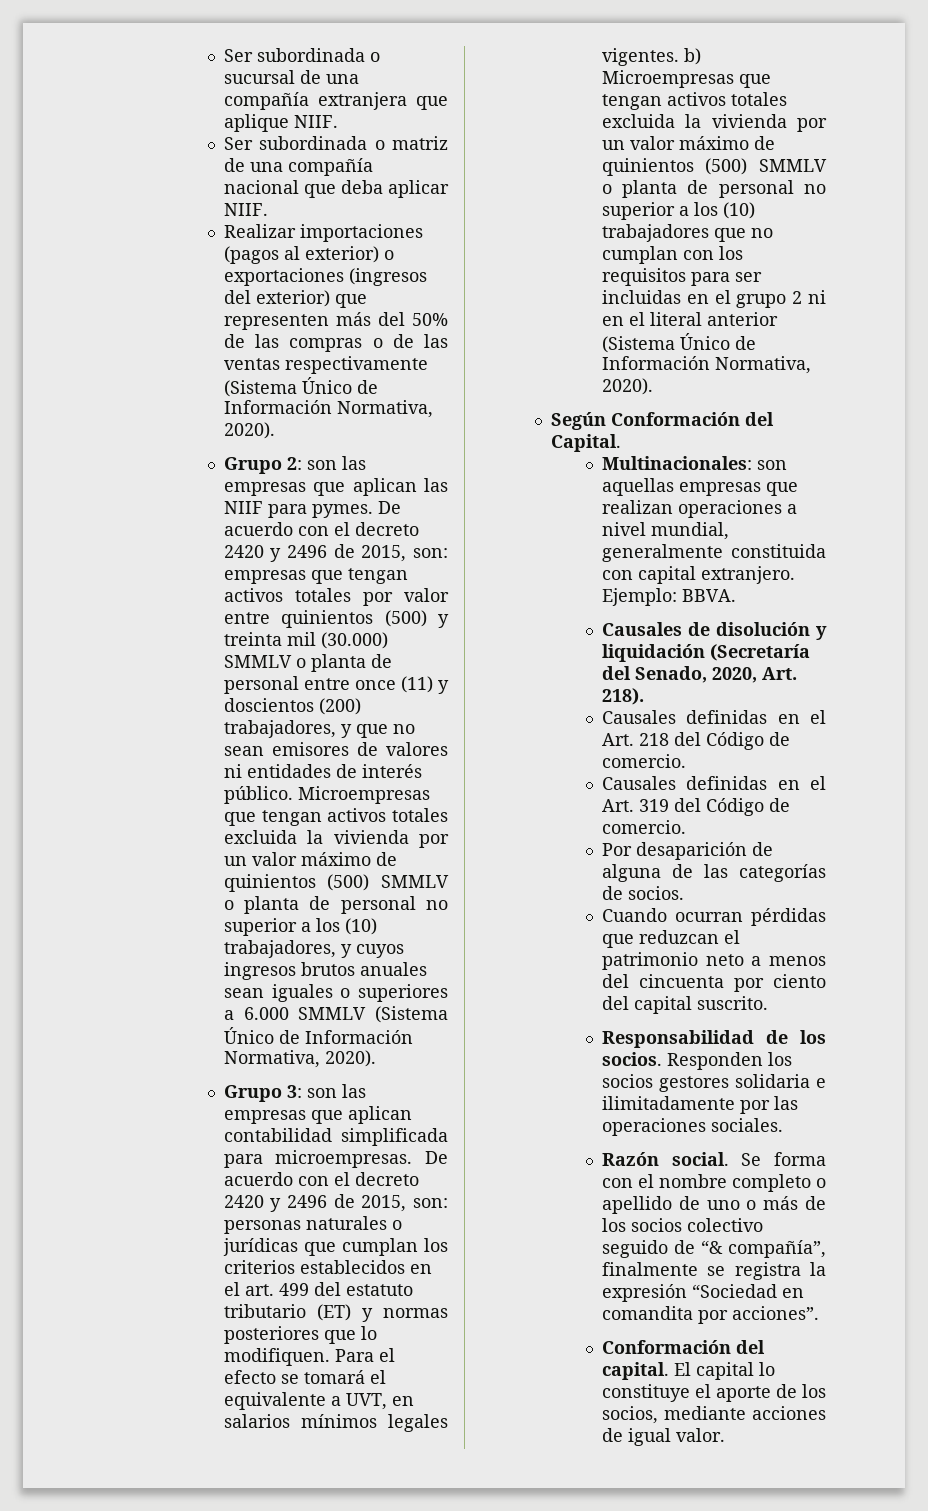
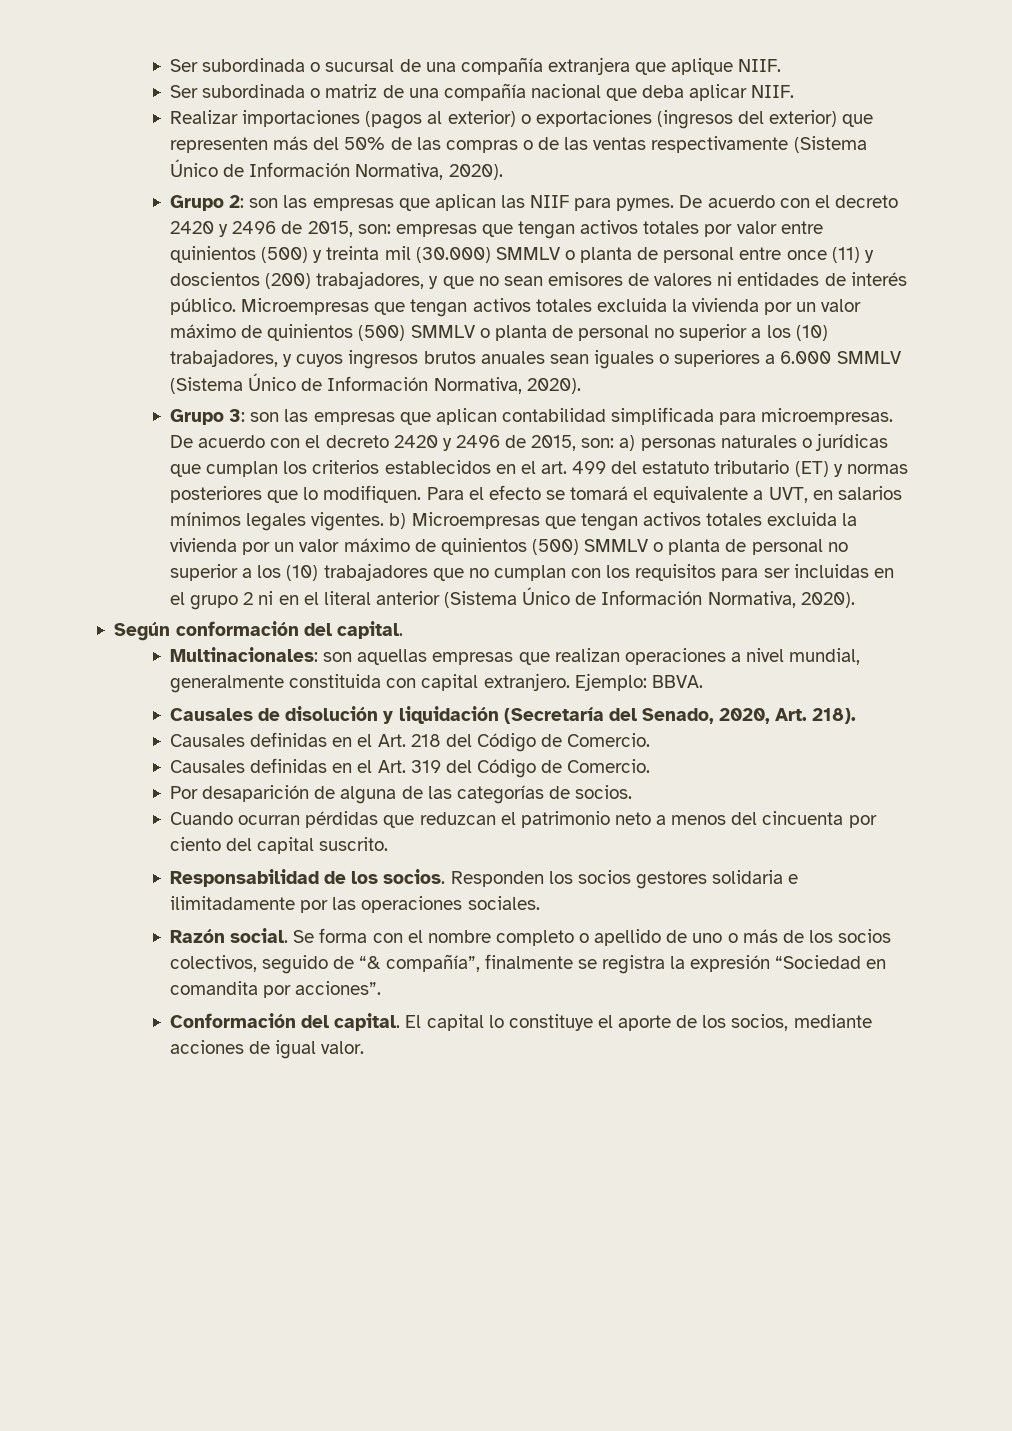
- De acuerdo con el decreto 2420 y 2496 de 2015, son: personas naturales o jurídicas que cumplan los criterios establecidos en el art. 499 del estatuto tributario (ET) y normas posteriores que lo modifiquen.
+ De acuerdo con el decreto 2420 y 2496 de 2015, son: a) personas naturales o jurídicas que cumplan los criterios establecidos en el art. 499 del estatuto tributario (ET) y normas posteriores que lo modifiquen.
- Según Conformación del Capital.
+ Según conformación del capital.
- Causales definidas en el Art. 218 del Código de comercio.
+ Causales definidas en el Art. 218 del Código de Comercio.
- Causales definidas en el Art. 319 del Código de comercio.
+ Causales definidas en el Art. 319 del Código de Comercio.
- Se forma con el nombre completo o apellido de uno o más de los socios colectivo seguido de “& compañía”, finalmente se registra la expresión “Sociedad en comandita por acciones”.
+ Se forma con el nombre completo o apellido de uno o más de los socios colectivos, seguido de “& compañía”, finalmente se registra la expresión “Sociedad en comandita por acciones”.

